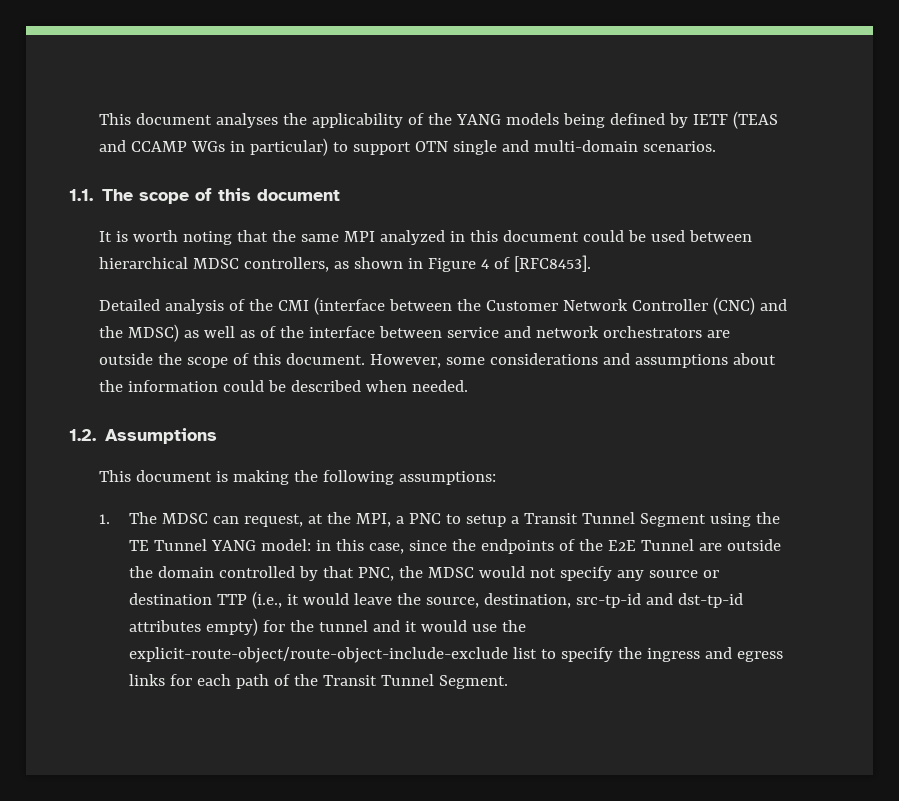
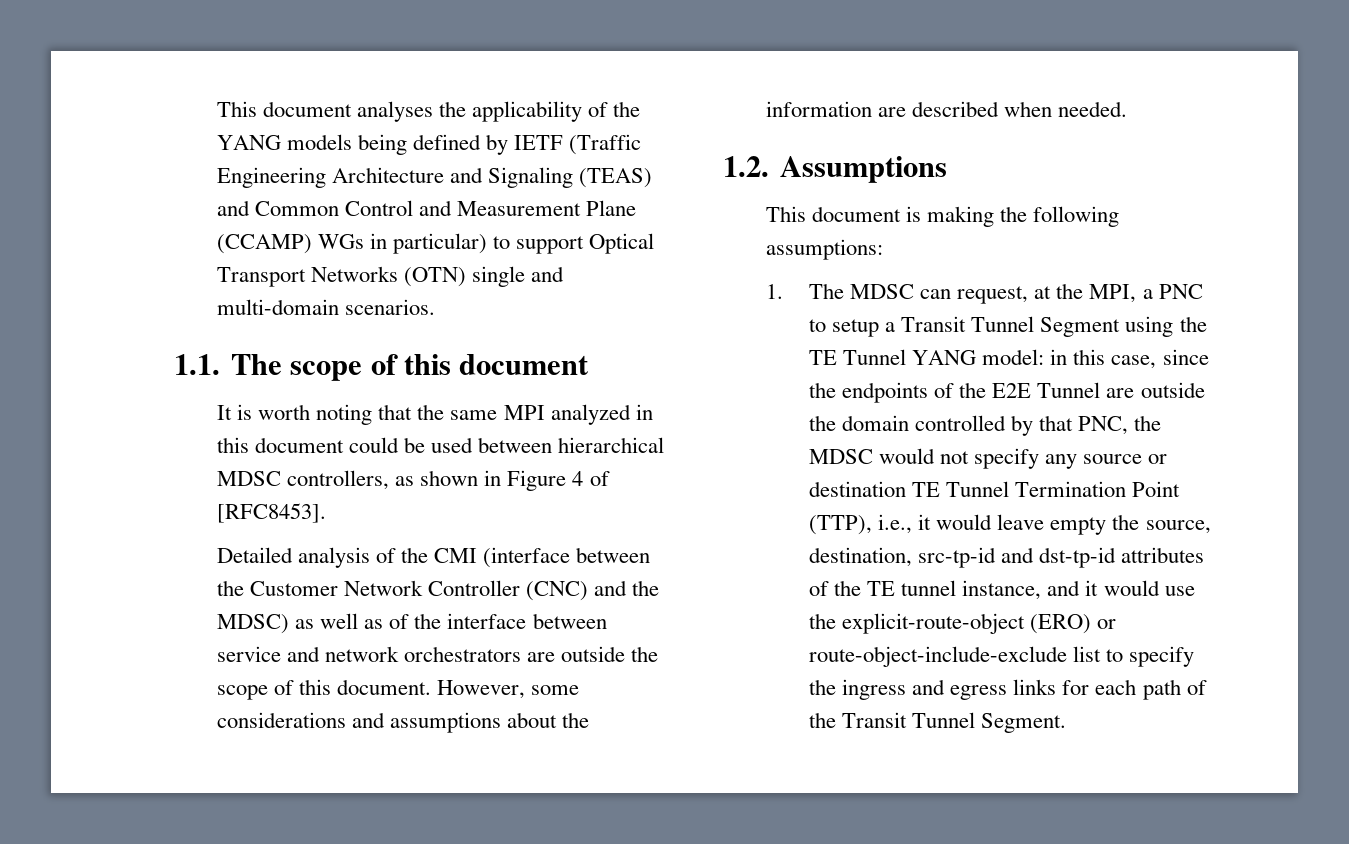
- This document analyses the applicability of the YANG models being defined by IETF (TEAS and CCAMP WGs in particular) to support OTN single and multi-domain scenarios.
+ This document analyses the applicability of the YANG models being defined by IETF (Traffic Engineering Architecture and Signaling (TEAS) and Common Control and Measurement Plane (CCAMP) WGs in particular) to support Optical Transport Networks (OTN) single and multi-domain scenarios.
- However, some considerations and assumptions about the information could be described when needed.
+ However, some considerations and assumptions about the information are described when needed.
- in this case, since the endpoints of the E2E Tunnel are outside the domain controlled by that PNC, the MDSC would not specify any source or destination TTP (i.e., it would leave the source, destination, src-tp-id and dst-tp-id attributes empty) for the tunnel and it would use the explicit-route-object/route-object-include-exclude list to specify the ingress and egress links for each path of the Transit Tunnel Segment.
+ in this case, since the endpoints of the E2E Tunnel are outside the domain controlled by that PNC, the MDSC would not specify any source or destination TE Tunnel Termination Point (TTP), i.e., it would leave empty the source, destination, src-tp-id and dst-tp-id attributes of the TE tunnel instance, and it would use the explicit-route-object (ERO) or route-object-include-exclude list to specify the ingress and egress links for each path of the Transit Tunnel Segment.

